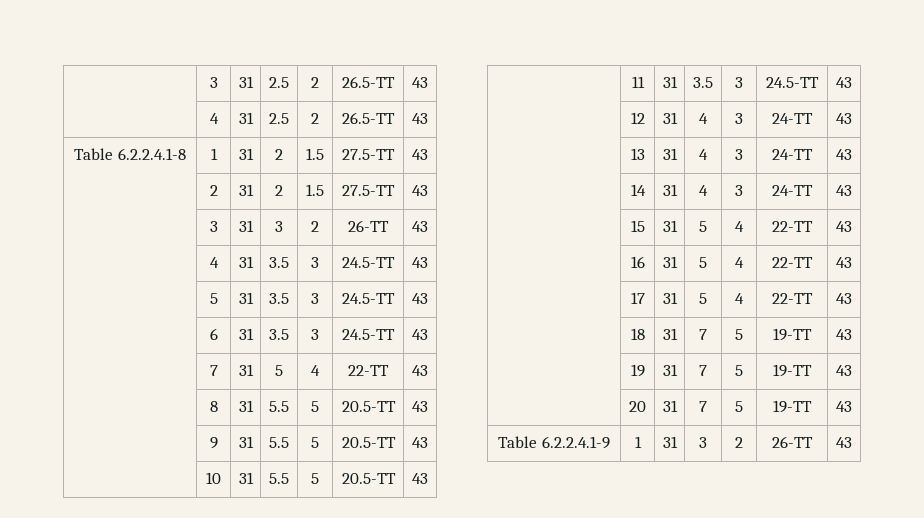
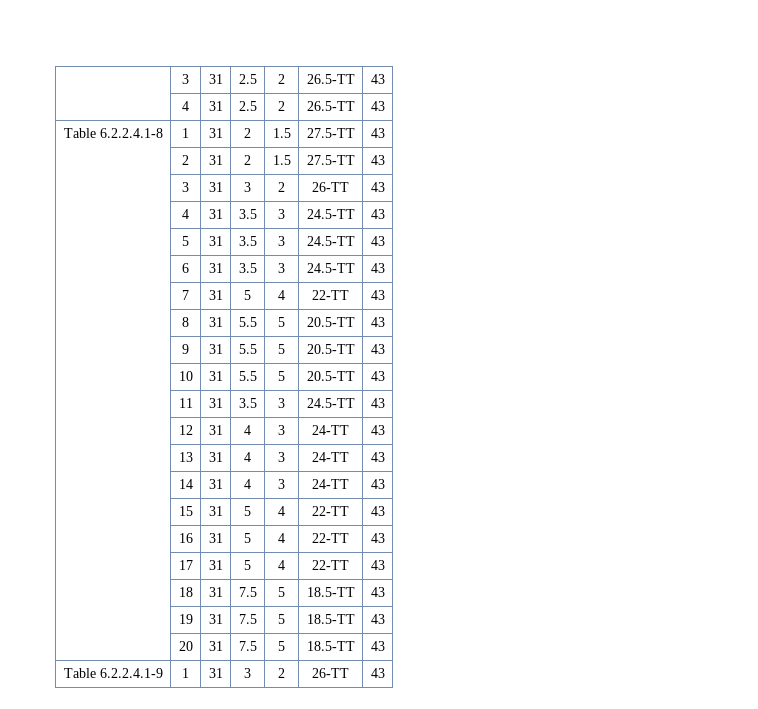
- | 18 | 31 | 7 | 5 | 19-TT | 43
+ | 18 | 31 | 7.5 | 5 | 18.5-TT | 43
- | 19 | 31 | 7 | 5 | 19-TT | 43
+ | 19 | 31 | 7.5 | 5 | 18.5-TT | 43
- | 20 | 31 | 7 | 5 | 19-TT | 43
+ | 20 | 31 | 7.5 | 5 | 18.5-TT | 43

